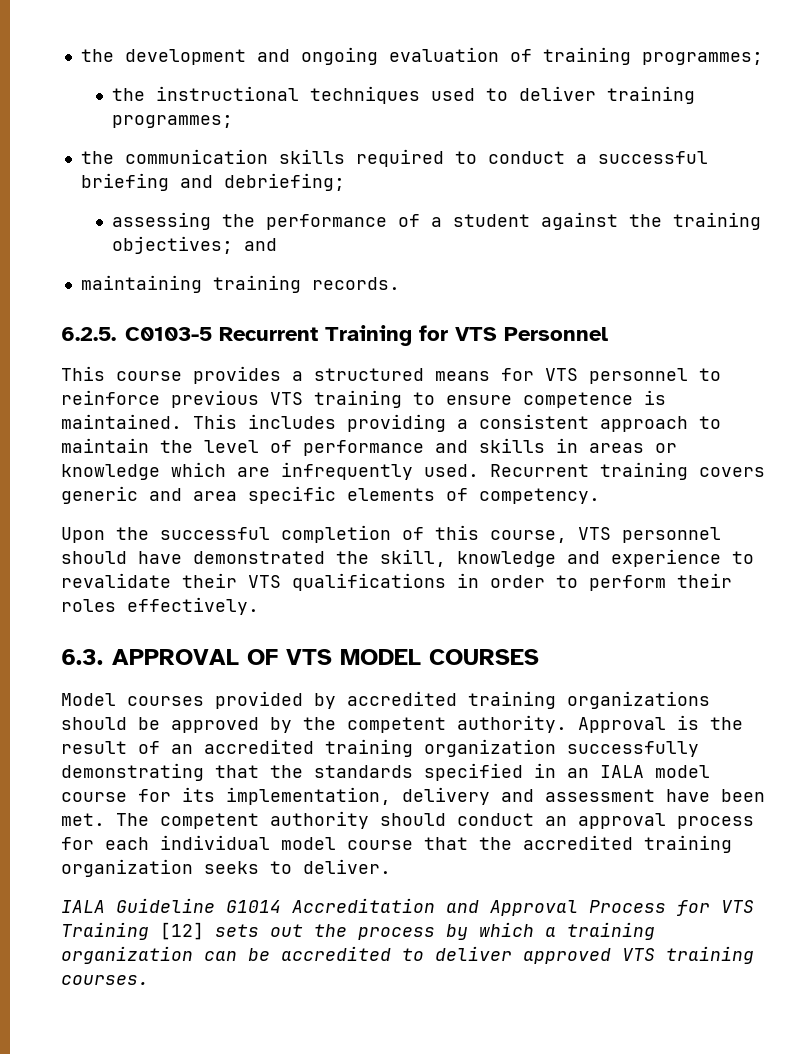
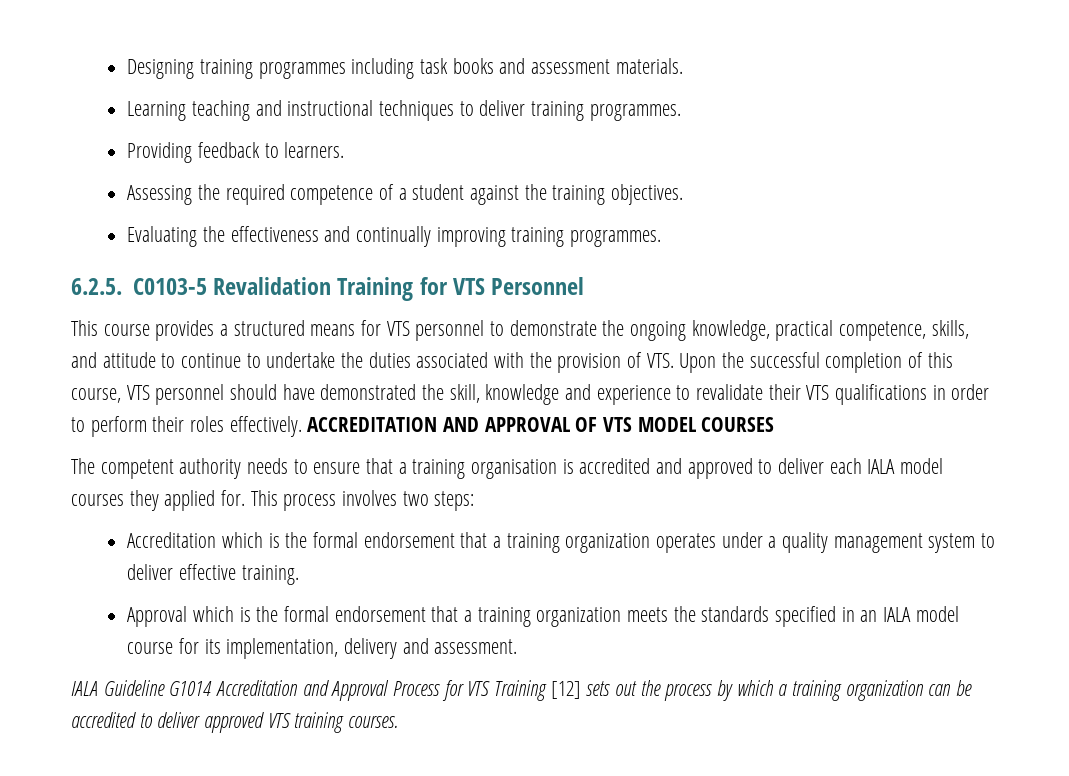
- the development and ongoing evaluation of training programmes;
- the instructional techniques used to deliver training programmes;
- the communication skills required to conduct a successful briefing and debriefing;
- assessing the performance of a student against the training objectives; and
- maintaining training records.
+ Designing training programmes including task books and assessment materials.
+ Learning teaching and instructional techniques to deliver training programmes.
+ Providing feedback to learners.
+ Assessing the required competence of a student against the training objectives.
+ Evaluating the effectiveness and continually improving training programmes.
- 6.2.5. C0103-5 Recurrent Training for VTS Personnel
+ 6.2.5. C0103-5 Revalidation Training for VTS Personnel
- This course provides a structured means for VTS personnel to reinforce previous VTS training to ensure competence is maintained. This includes providing a consistent approach to maintain the level of performance and skills in areas or knowledge which are infrequently used. Recurrent training covers generic and area specific elements of competency.
- Upon the successful completion of this course, VTS personnel should have demonstrated the skill, knowledge and experience to revalidate their VTS qualifications in order to perform their roles effectively.
- 6.3. APPROVAL OF VTS MODEL COURSES
+ This course provides a structured means for VTS personnel to demonstrate the ongoing knowledge, practical competence, skills, and attitude to continue to undertake the duties associated with the provision of VTS. Upon the successful completion of this course, VTS personnel should have demonstrated the skill, knowledge and experience to revalidate their VTS qualifications in order to perform their roles effectively. ACCREDITATION AND APPROVAL OF VTS MODEL COURSES
- Model courses provided by accredited training organizations should be approved by the competent authority. Approval is the result of an accredited training organization successfully demonstrating that the standards specified in an IALA model course for its implementation, delivery and assessment have been met. The competent authority should conduct an approval process for each individual model course that the accredited training organization seeks to deliver.
+ The competent authority needs to ensure that a training organisation is accredited and approved to deliver each IALA model courses they applied for. This process involves two steps:
+ Accreditation which is the formal endorsement that a training organization operates under a quality management system to deliver effective training.
+ Approval which is the formal endorsement that a training organization meets the standards specified in an IALA model course for its implementation, delivery and assessment.

